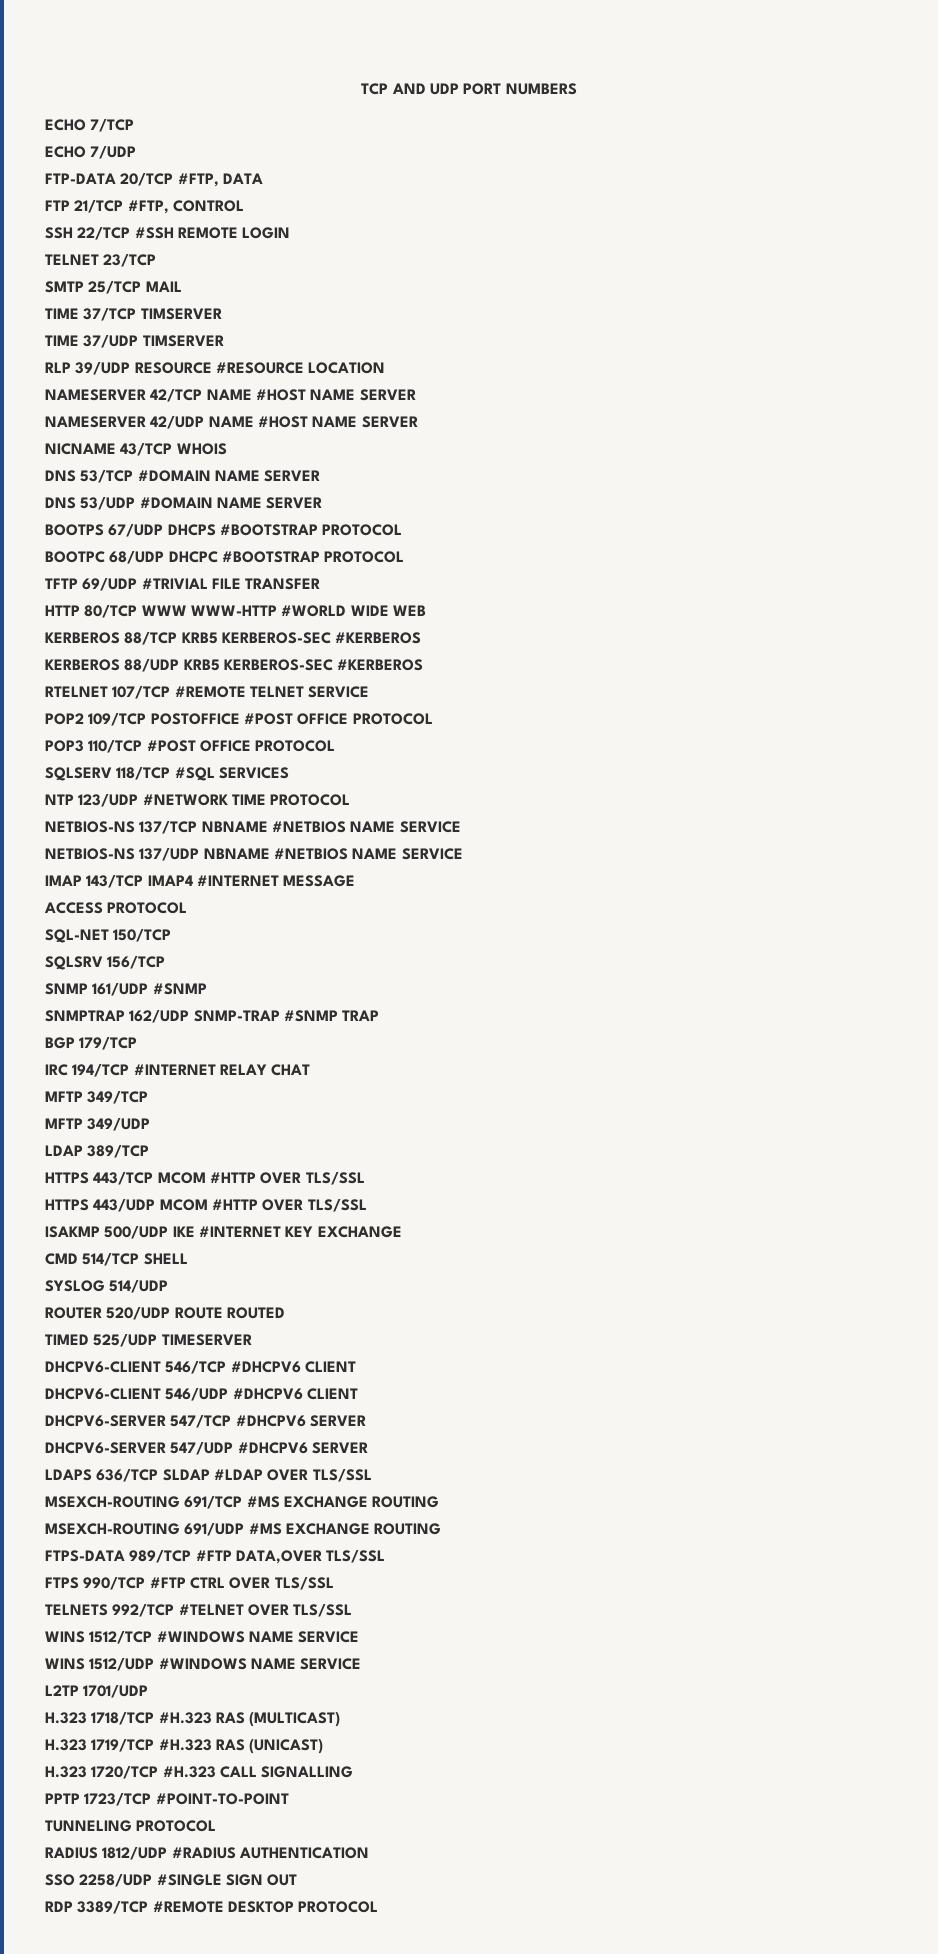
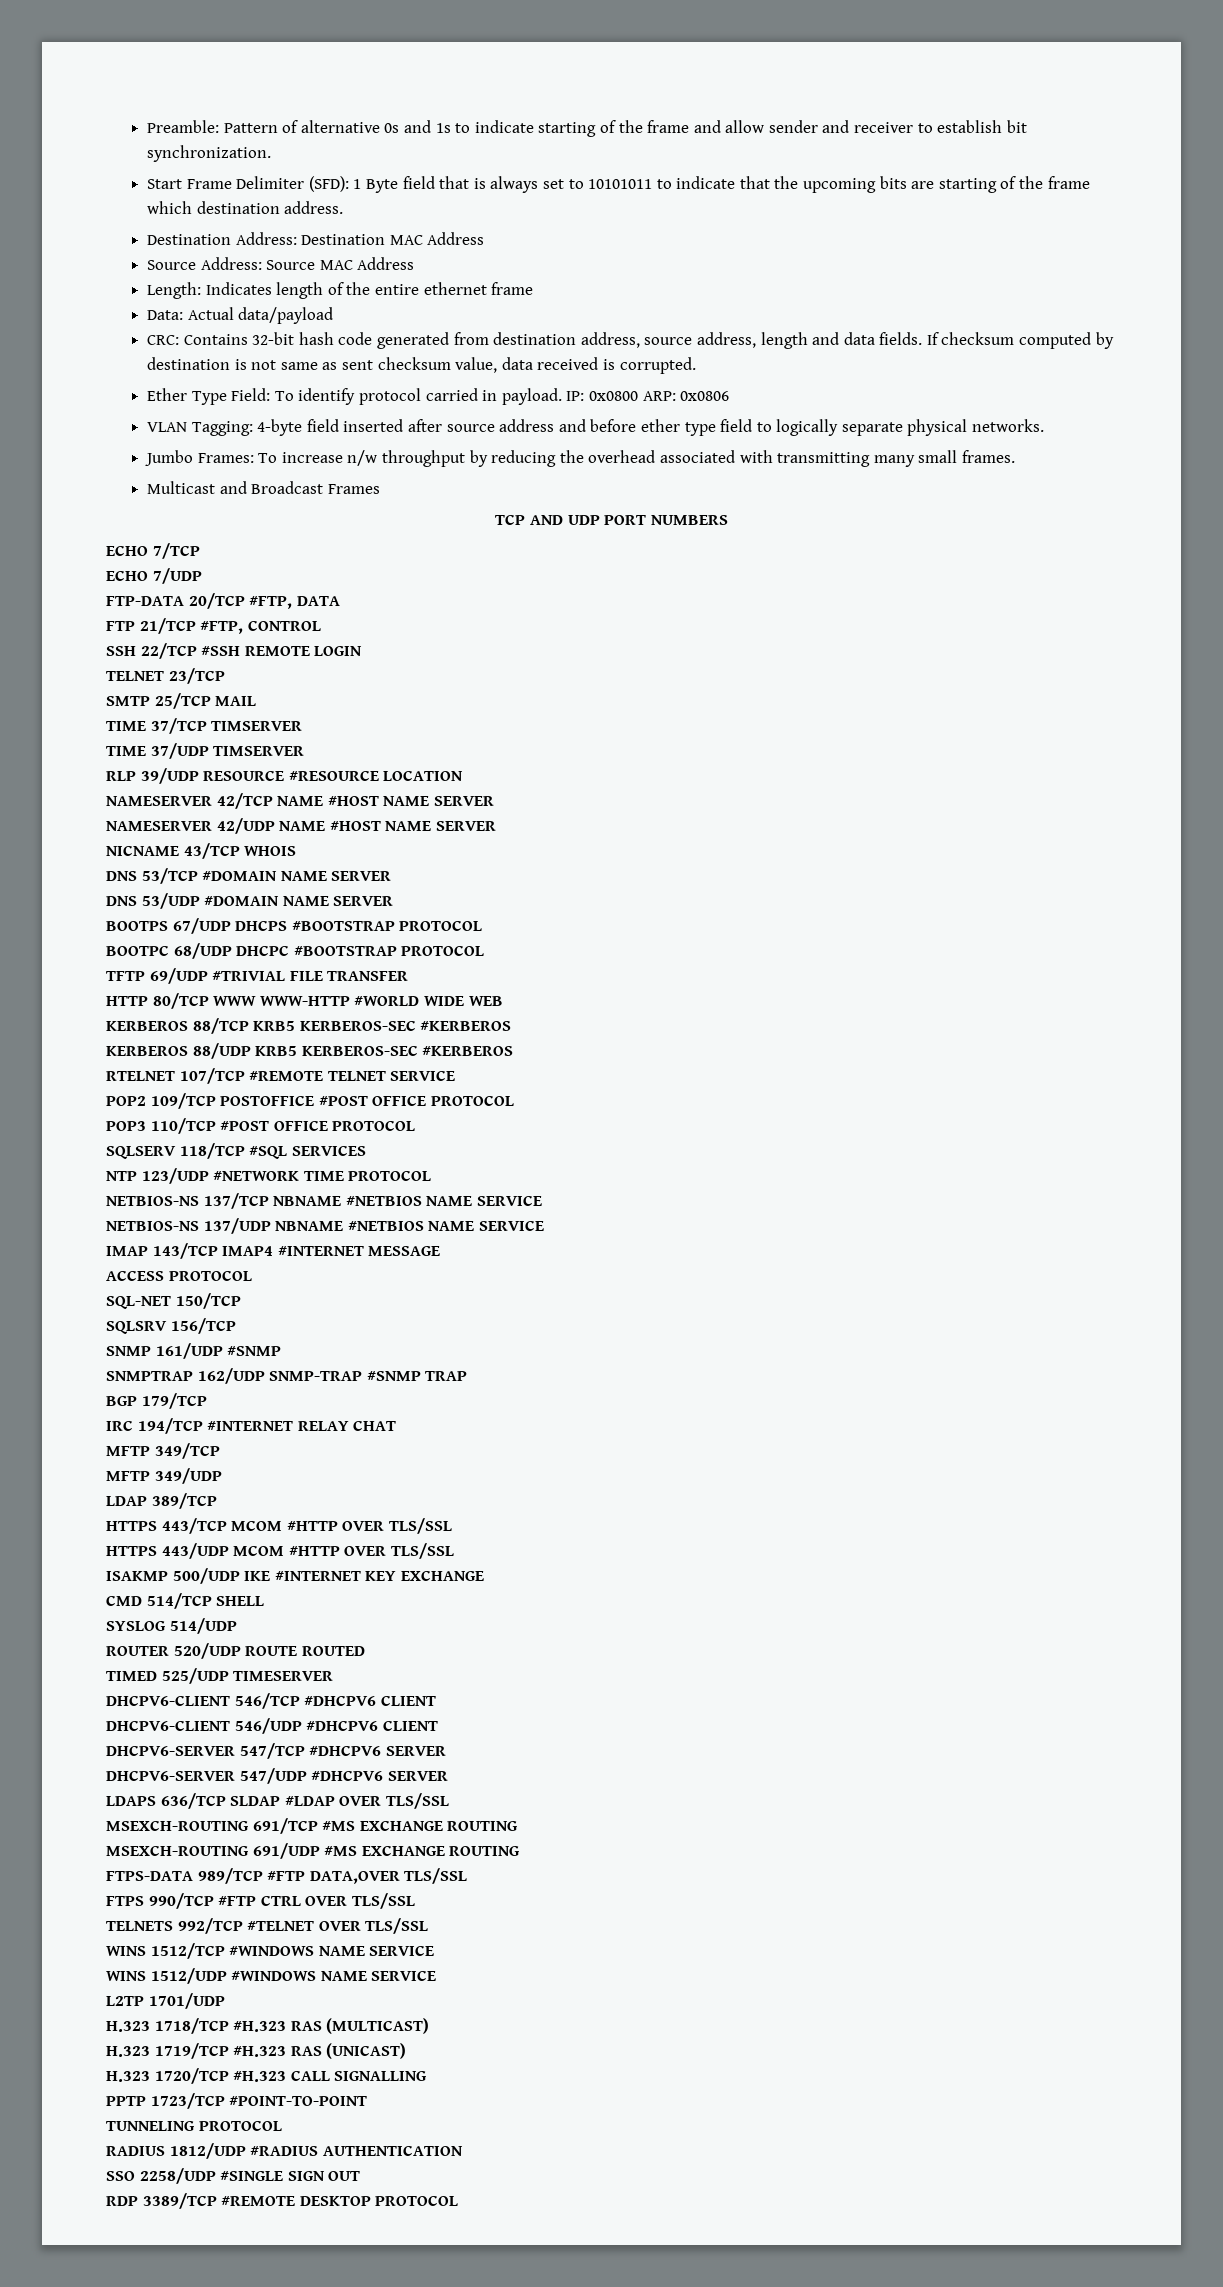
+ Preamble: Pattern of alternative 0s and 1s to indicate starting of the frame and allow sender and receiver to establish bit synchronization.
+ Start Frame Delimiter (SFD): 1 Byte field that is always set to 10101011 to indicate that the upcoming bits are starting of the frame which destination address.
+ Destination Address: Destination MAC Address
+ Source Address: Source MAC Address
+ Length: Indicates length of the entire ethernet frame
+ Data: Actual data/payload
+ CRC: Contains 32-bit hash code generated from destination address, source address, length and data fields. If checksum computed by destination is not same as sent checksum value, data received is corrupted.
+ Ether Type Field: To identify protocol carried in payload. IP: 0x0800 ARP: 0x0806
+ VLAN Tagging: 4-byte field inserted after source address and before ether type field to logically separate physical networks.
+ Jumbo Frames: To increase n/w throughput by reducing the overhead associated with transmitting many small frames.
+ Multicast and Broadcast Frames

